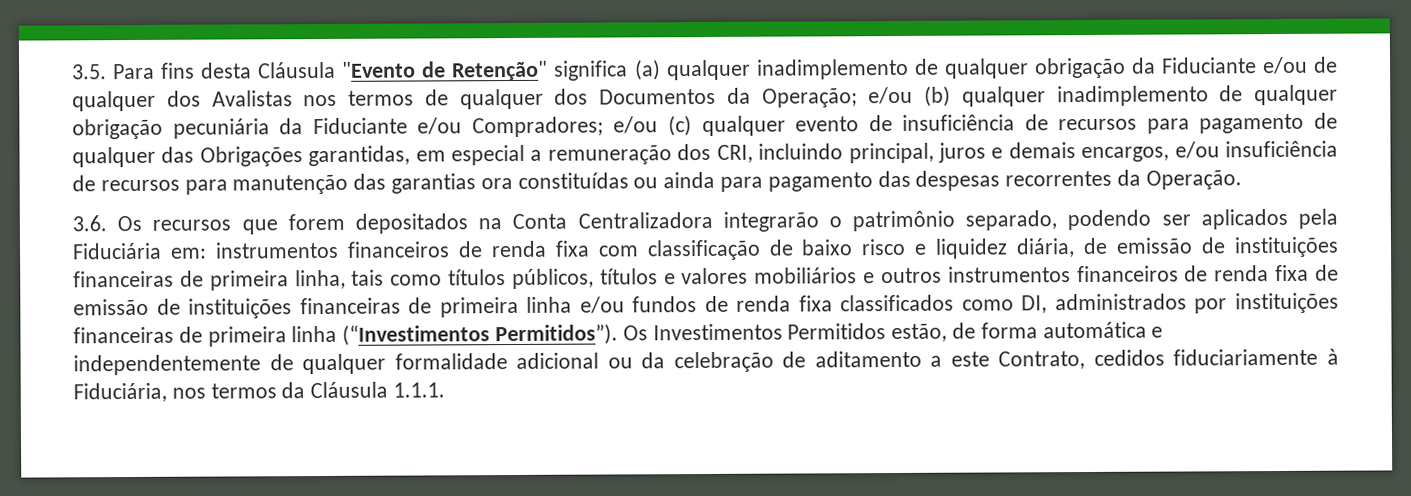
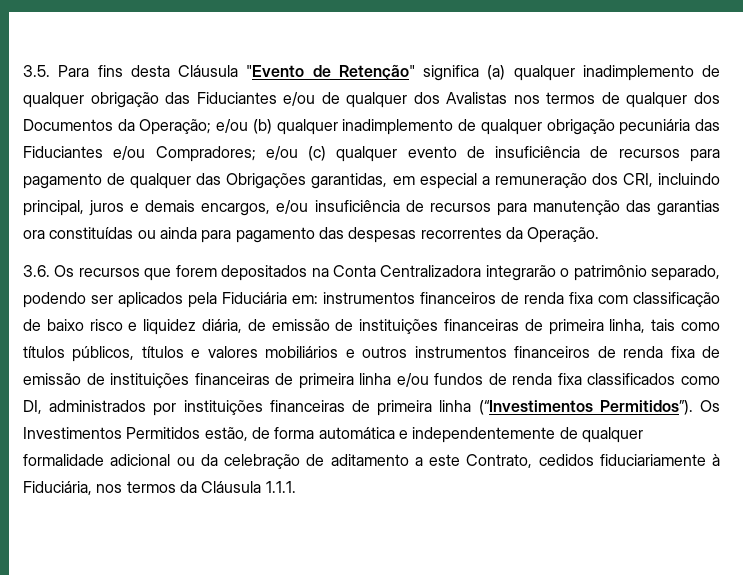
- 3.5. Para fins desta Cláusula "Evento de Retenção" significa (a) qualquer inadimplemento de qualquer obrigação da Fiduciante e/ou de qualquer dos Avalistas nos termos de qualquer dos Documentos da Operação;
+ 3.5. Para fins desta Cláusula "Evento de Retenção" significa (a) qualquer inadimplemento de qualquer obrigação das Fiduciantes e/ou de qualquer dos Avalistas nos termos de qualquer dos Documentos da Operação;
- e/ou (b) qualquer inadimplemento de qualquer obrigação pecuniária da Fiduciante e/ou Compradores;
+ e/ou (b) qualquer inadimplemento de qualquer obrigação pecuniária das Fiduciantes e/ou Compradores;

